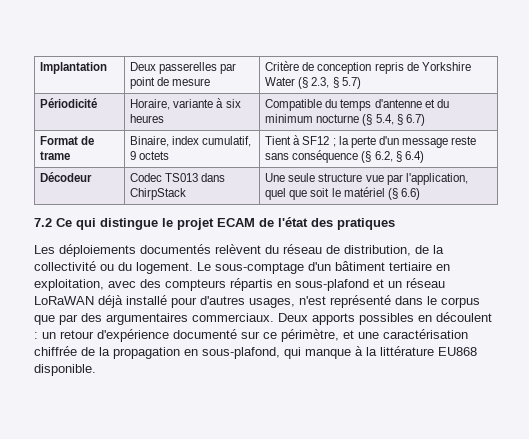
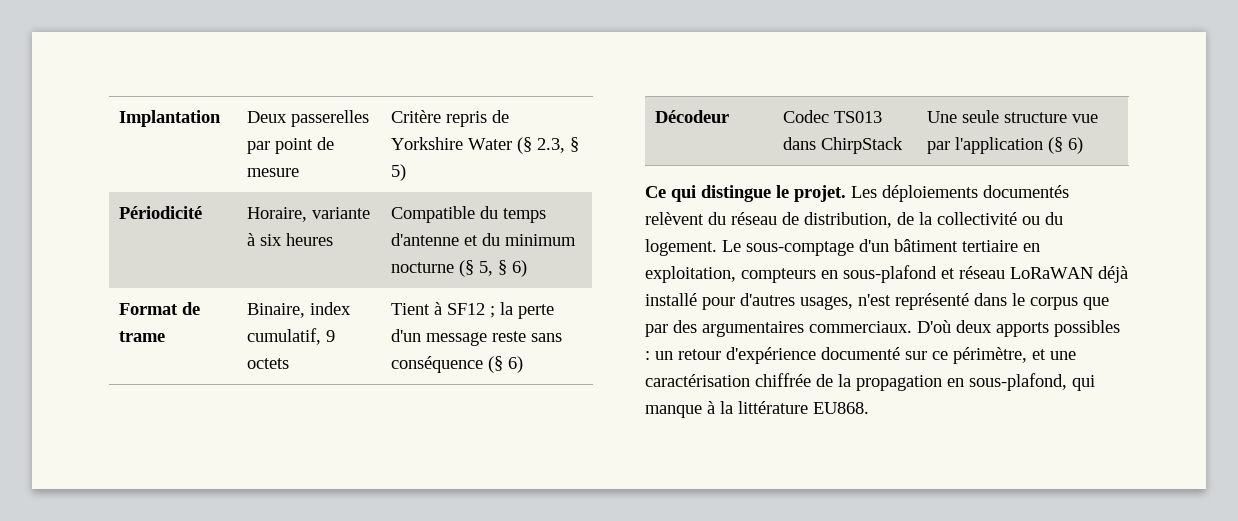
- Implantation | Deux passerelles par point de mesure | Critère de conception repris de Yorkshire Water (§ 2.3, § 5.7)
+ Implantation | Deux passerelles par point de mesure | Critère repris de Yorkshire Water (§ 2.3, § 5)
- Périodicité | Horaire, variante à six heures | Compatible du temps d'antenne et du minimum nocturne (§ 5.4, § 6.7)
+ Périodicité | Horaire, variante à six heures | Compatible du temps d'antenne et du minimum nocturne (§ 5, § 6)
- Format de trame | Binaire, index cumulatif, 9 octets | Tient à SF12 ; la perte d'un message reste sans conséquence (§ 6.2, § 6.4)
+ Format de trame | Binaire, index cumulatif, 9 octets | Tient à SF12 ; la perte d'un message reste sans conséquence (§ 6)
- Décodeur | Codec TS013 dans ChirpStack | Une seule structure vue par l'application, quel que soit le matériel (§ 6.6)
- 7.2 Ce qui distingue le projet ECAM de l'état des pratiques
- Les déploiements documentés relèvent du réseau de distribution, de la collectivité ou du logement.
+ Décodeur | Codec TS013 dans ChirpStack | Une seule structure vue par l'application (§ 6)
+ Ce qui distingue le projet. Les déploiements documentés relèvent du réseau de distribution, de la collectivité ou du logement.
- Le sous-comptage d'un bâtiment tertiaire en exploitation, avec des compteurs répartis en sous-plafond et un réseau LoRaWAN déjà installé pour d'autres usages, n'est représenté dans le corpus que par des argumentaires commerciaux.
+ Le sous-comptage d'un bâtiment tertiaire en exploitation, compteurs en sous-plafond et réseau LoRaWAN déjà installé pour d'autres usages, n'est représenté dans le corpus que par des argumentaires commerciaux.
- Deux apports possibles en découlent : un retour d'expérience documenté sur ce périmètre, et une caractérisation chiffrée de la propagation en sous-plafond, qui manque à la littérature EU868 disponible.
+ D'où deux apports possibles : un retour d'expérience documenté sur ce périmètre, et une caractérisation chiffrée de la propagation en sous-plafond, qui manque à la littérature EU868.

